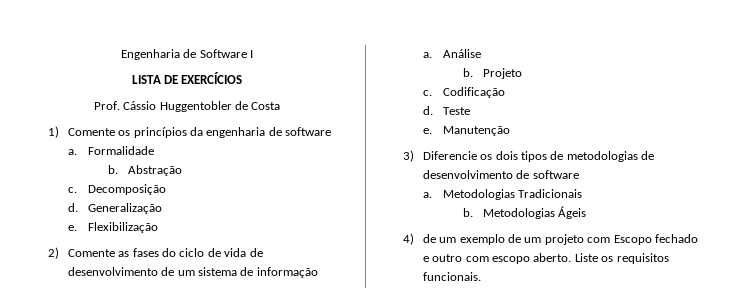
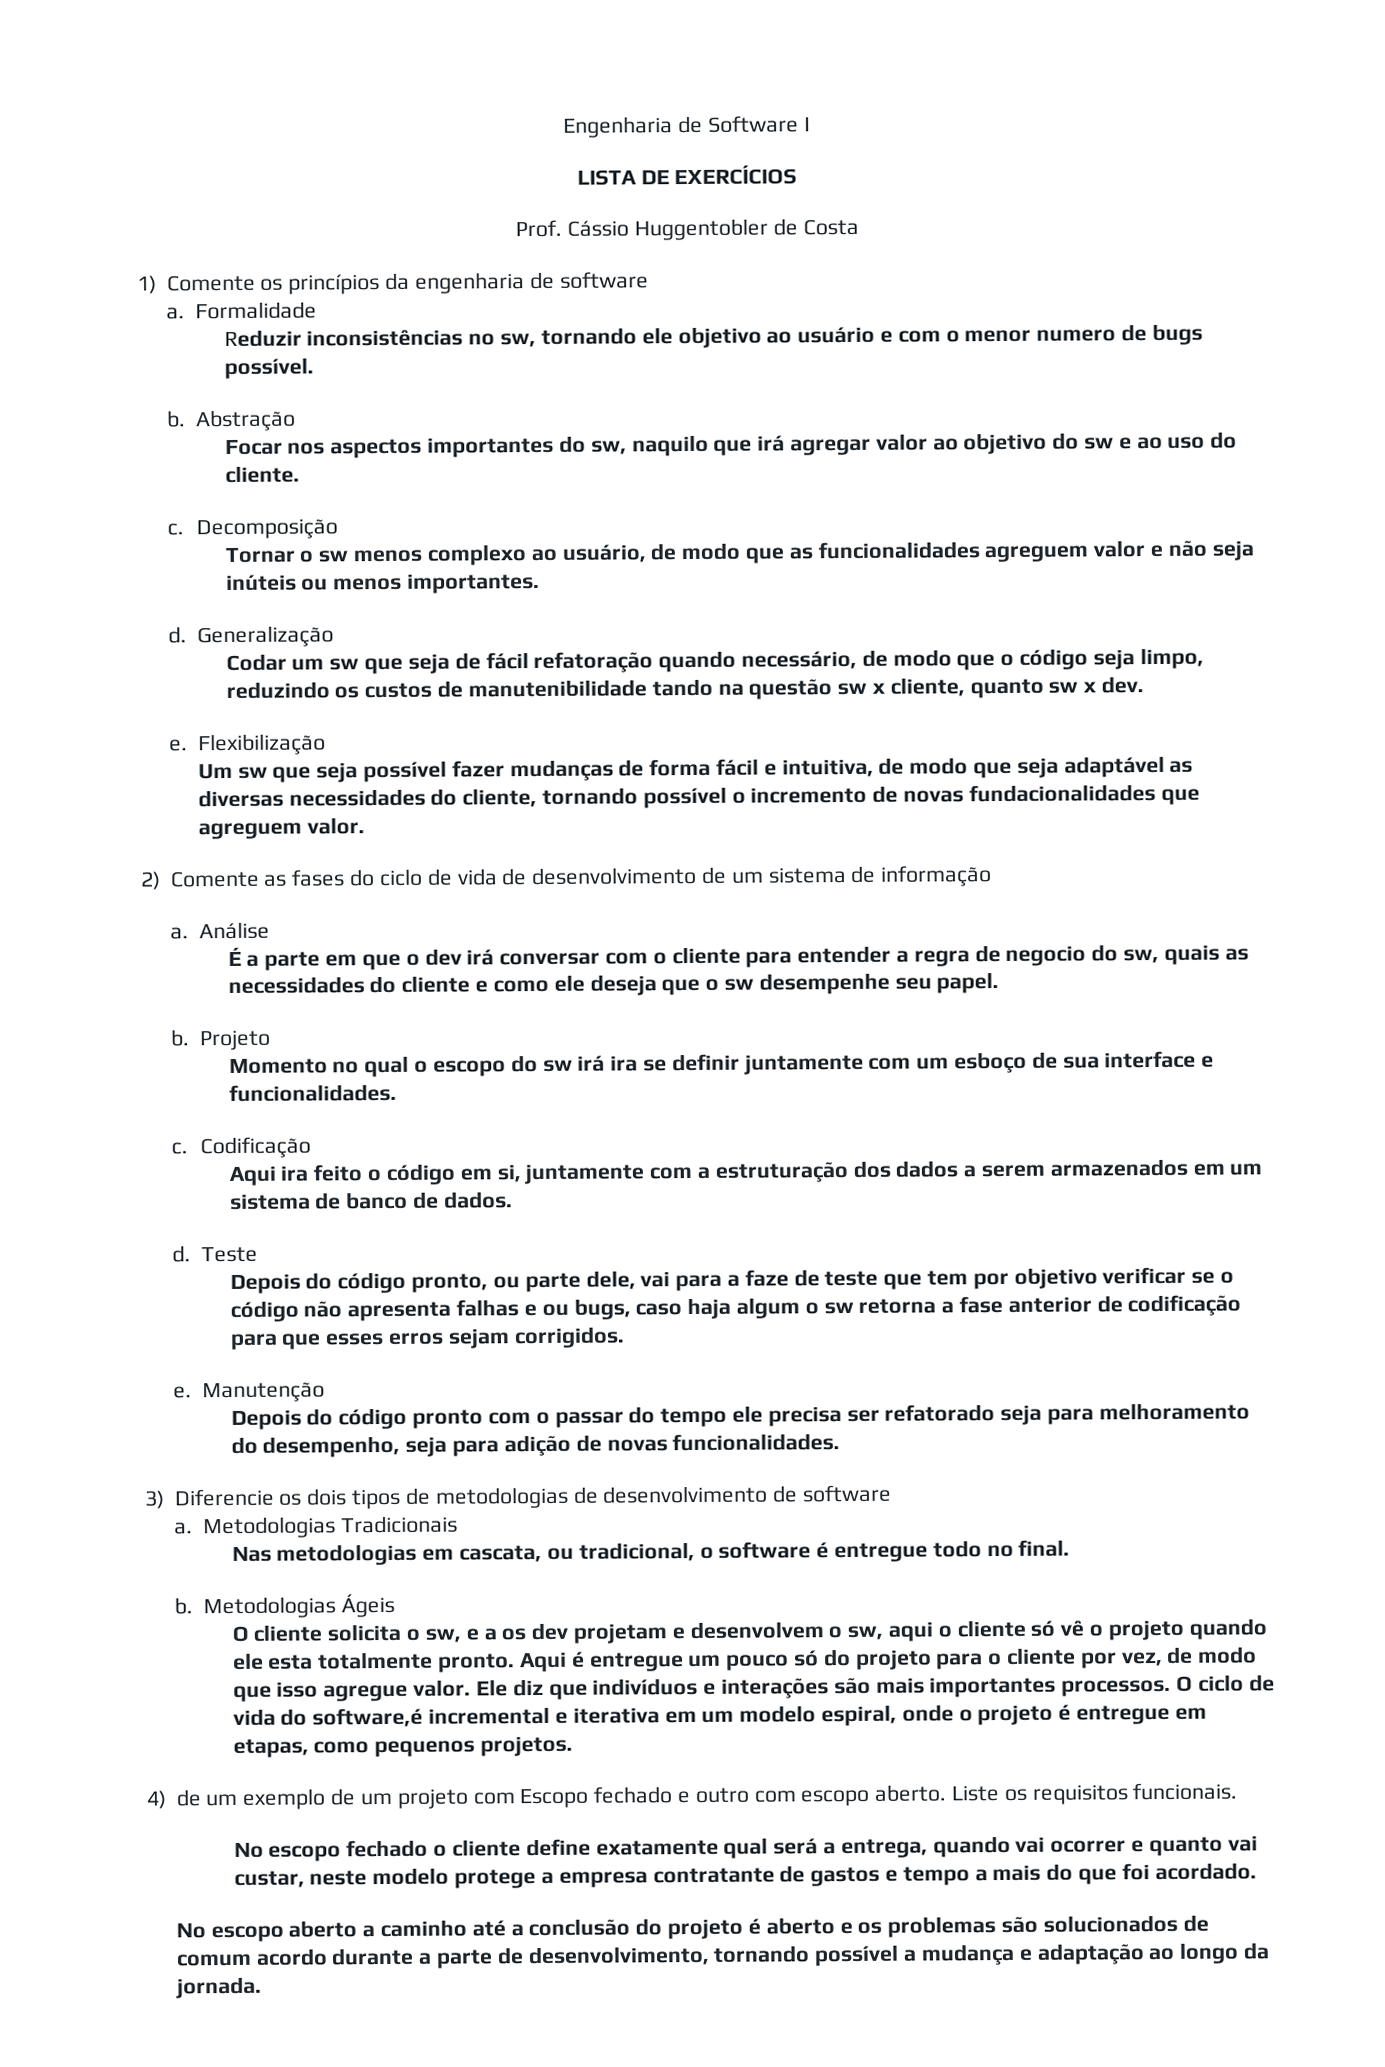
+ Reduzir inconsistências no sw, tornando ele objetivo ao usuário e com o menor numero de bugs possível.
  b. Abstração
+ Focar nos aspectos importantes do sw, naquilo que irá agregar valor ao objetivo do sw e ao uso do cliente.
  c. Decomposição
+ Tornar o sw menos complexo ao usuário, de modo que as funcionalidades agreguem valor e não seja inúteis ou menos importantes.
  d. Generalização
+ Codar um sw que seja de fácil refatoração quando necessário, de modo que o código seja limpo, reduzindo os custos de manutenibilidade tando na questão sw x cliente, quanto sw x dev.
  e. Flexibilização
+ Um sw que seja possível fazer mudanças de forma fácil e intuitiva, de modo que seja adaptável as diversas necessidades do cliente, tornando possível o incremento de novas fundacionalidades que agreguem valor.
+ É a parte em que o dev irá conversar com o cliente para entender a regra de negocio do sw, quais as necessidades do cliente e como ele deseja que o sw desempenhe seu papel.
  b. Projeto
+ Momento no qual o escopo do sw irá ira se definir juntamente com um esboço de sua interface e funcionalidades.
  c. Codificação
+ Aqui ira feito o código em si, juntamente com a estruturação dos dados a serem armazenados em um sistema de banco de dados.
  d. Teste
+ Depois do código pronto, ou parte dele, vai para a faze de teste que tem por objetivo verificar se o código não apresenta falhas e ou bugs, caso haja algum o sw retorna a fase anterior de codificação para que esses erros sejam corrigidos.
  e. Manutenção
+ Depois do código pronto com o passar do tempo ele precisa ser refatorado seja para melhoramento do desempenho, seja para adição de novas funcionalidades.
+ Nas metodologias em cascata, ou tradicional, o software é entregue todo no final.
  b. Metodologias Ágeis
+ O cliente solicita o sw, e a os dev projetam e desenvolvem o sw, aqui o cliente só vê o projeto quando ele esta totalmente pronto. Aqui é entregue um pouco só do projeto para o cliente por vez, de modo que isso agregue valor. Ele diz que indivíduos e interações são mais importantes processos. O ciclo de vida do software,é incremental e iterativa em um modelo espiral, onde o projeto é entregue em etapas, como pequenos projetos.
+ No escopo fechado o cliente define exatamente qual será a entrega, quando vai ocorrer e quanto vai custar, neste modelo protege a empresa contratante de gastos e tempo a mais do que foi acordado.
+ No escopo aberto a caminho até a conclusão do projeto é aberto e os problemas são solucionados de comum acordo durante a parte de desenvolvimento, tornando possível a mudança e adaptação ao longo da jornada.

